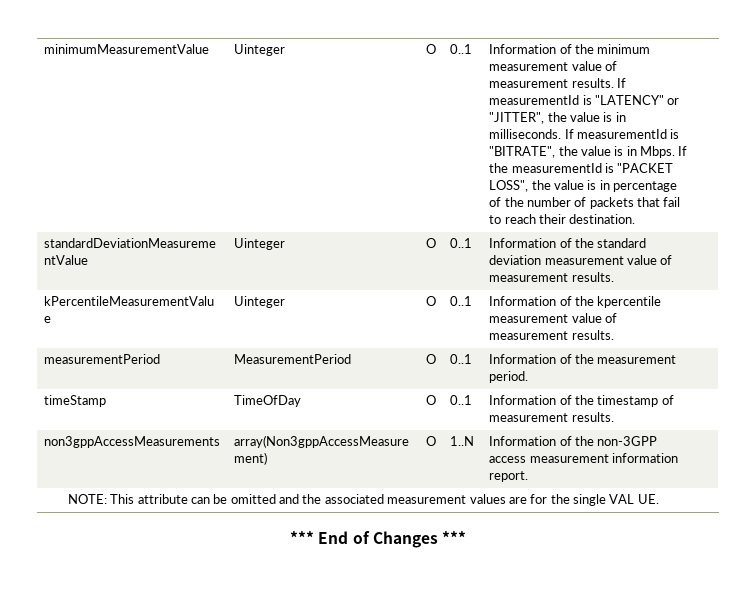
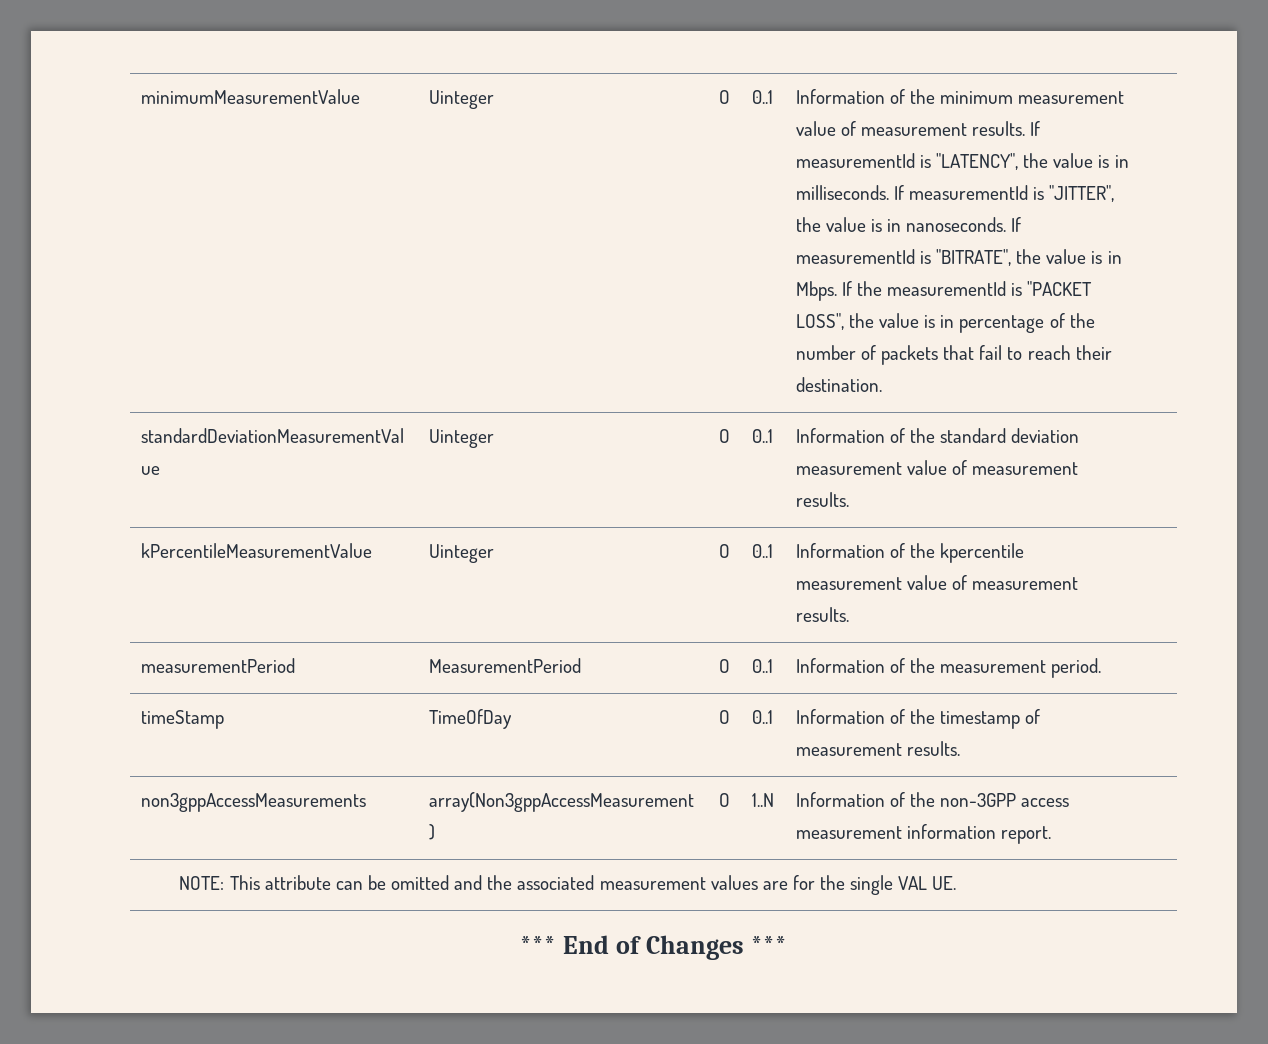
- If measurementId is "LATENCY" or "JITTER", the value is in milliseconds.
+ If measurementId is "LATENCY", the value is in milliseconds. If measurementId is "JITTER", the value is in nanoseconds.

